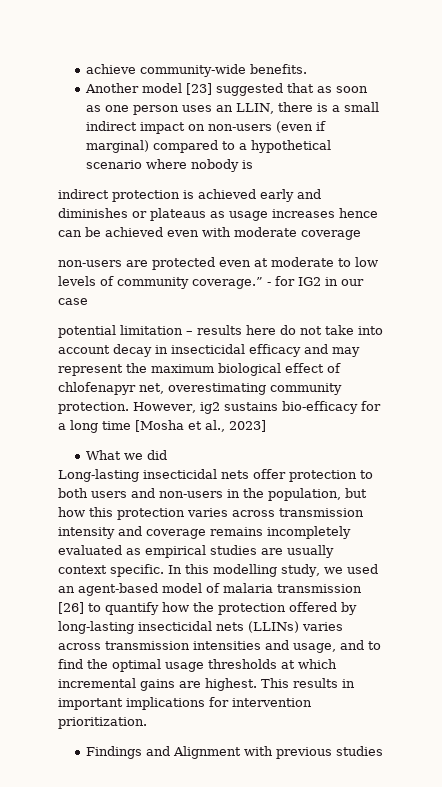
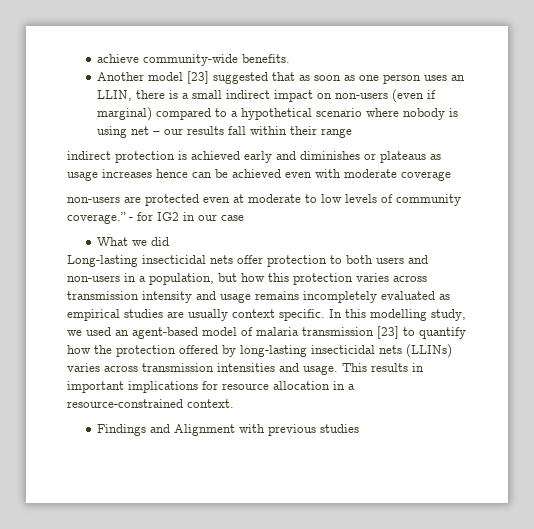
- Another model [23] suggested that as soon as one person uses an LLIN, there is a small indirect impact on non-users (even if marginal) compared to a hypothetical scenario where nobody is
+ Another model [23] suggested that as soon as one person uses an LLIN, there is a small indirect impact on non-users (even if marginal) compared to a hypothetical scenario where nobody is using net – our results fall within their range
- potential limitation – results here do not take into account decay in insecticidal efficacy and may represent the maximum biological effect of chlofenapyr net, overestimating community protection. However, ig2 sustains bio-efficacy for a long time [Mosha et al., 2023]
- Long-lasting insecticidal nets offer protection to both users and non-users in the population, but how this protection varies across transmission intensity and coverage remains incompletely evaluated as empirical studies are usually context specific.
+ Long-lasting insecticidal nets offer protection to both users and non-users in a population, but how this protection varies across transmission intensity and usage remains incompletely evaluated as empirical studies are usually context specific.
- In this modelling study, we used an agent-based model of malaria transmission [26] to quantify how the protection offered by long-lasting insecticidal nets (LLINs) varies across transmission intensities and usage, and to find the optimal usage thresholds at which incremental gains are highest.
+ In this modelling study, we used an agent-based model of malaria transmission [23] to quantify how the protection offered by long-lasting insecticidal nets (LLINs) varies across transmission intensities and usage.
- This results in important implications for intervention prioritization.
+ This results in important implications for resource allocation in a resource-constrained context.

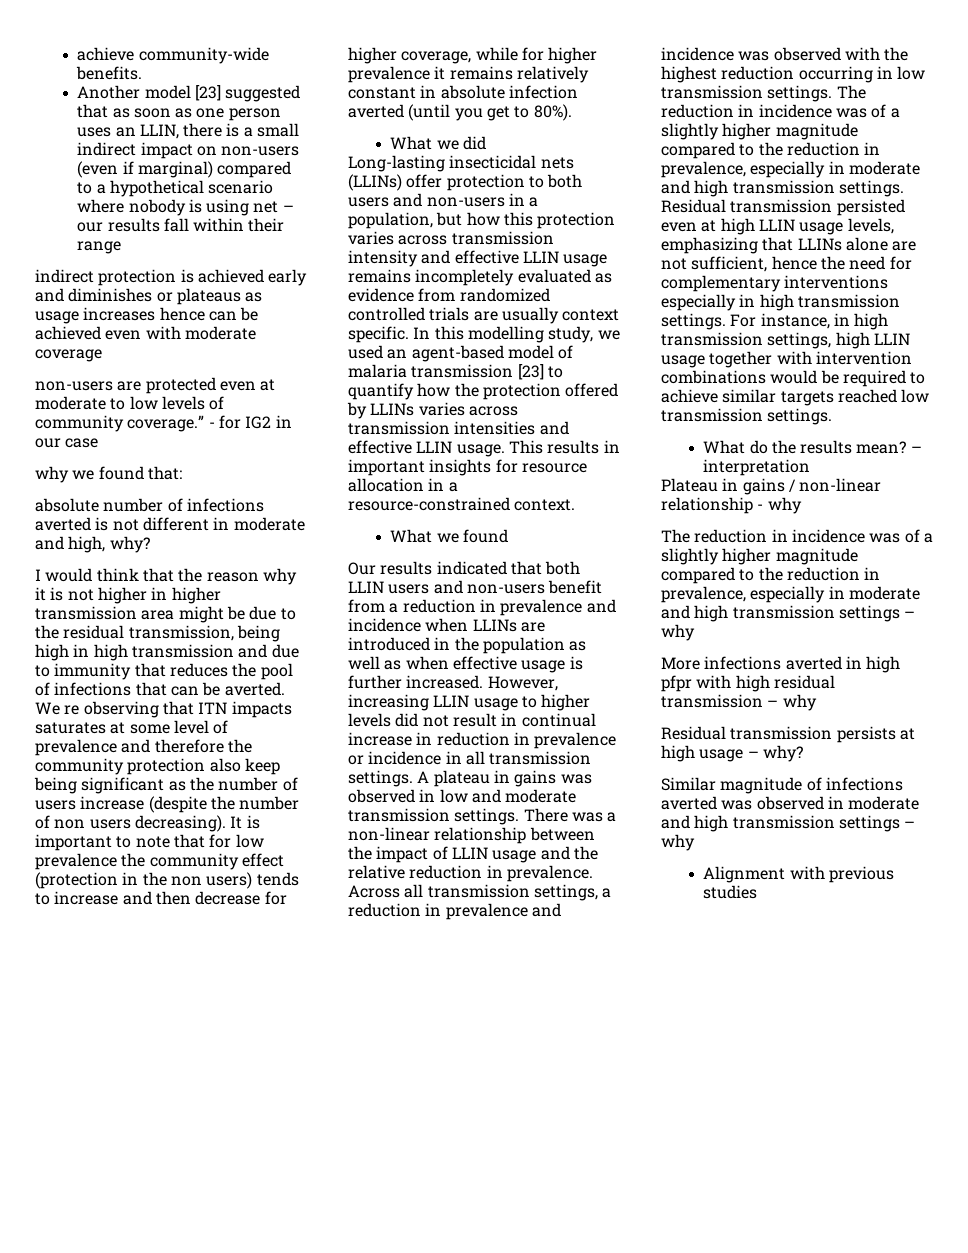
+ why we found that:
+ absolute number of infections averted is not different in moderate and high, why?
+ I would think that the reason why it is not higher in higher transmission area might be due to the residual transmission, being high in high transmission and due to immunity that reduces the pool of infections that can be averted. We re observing that ITN impacts saturates at some level of prevalence and therefore the community protection also keep being significant as the number of users increase (despite the number of non users decreasing). It is important to note that for low prevalence the community effect (protection in the non users) tends to increase and then decrease for higher coverage, while for higher prevalence it remains relatively constant in absolute infection averted (until you get to 80%).
- Long-lasting insecticidal nets offer protection to both users and non-users in a population, but how this protection varies across transmission intensity and usage remains incompletely evaluated as empirical studies are usually context specific.
+ Long-lasting insecticidal nets (LLINs) offer protection to both users and non-users in a population, but how this protection varies across transmission intensity and effective LLIN usage remains incompletely evaluated as evidence from randomized controlled trials are usually context specific.
- In this modelling study, we used an agent-based model of malaria transmission [23] to quantify how the protection offered by long-lasting insecticidal nets (LLINs) varies across transmission intensities and usage.
+ In this modelling study, we used an agent-based model of malaria transmission [23] to quantify how the protection offered by LLINs varies across transmission intensities and effective LLIN usage.
- This results in important implications for resource allocation in a resource-constrained context.
+ This results in important insights for resource allocation in a resource-constrained context.
- Findings and Alignment with previous studies
+ What we found
+ Our results indicated that both LLIN users and non-users benefit from a reduction in prevalence and incidence when LLINs are introduced in the population as well as when effective usage is further increased. However, increasing LLIN usage to higher levels did not result in continual increase in reduction in prevalence or incidence in all transmission settings. A plateau in gains was observed in low and moderate transmission settings. There was a non-linear relationship between the impact of LLIN usage and the relative reduction in prevalence. Across all transmission settings, a reduction in prevalence and incidence was observed with the highest reduction occurring in low transmission settings. The reduction in incidence was of a slightly higher magnitude compared to the reduction in prevalence, especially in moderate and high transmission settings. Residual transmission persisted even at high LLIN usage levels, emphasizing that LLINs alone are not sufficient, hence the need for complementary interventions especially in high transmission settings. For instance, in high transmission settings, high LLIN usage together with intervention combinations would be required to achieve similar targets reached low transmission settings.
+ What do the results mean? – interpretation
+ Plateau in gains / non-linear relationship - why
+ The reduction in incidence was of a slightly higher magnitude compared to the reduction in prevalence, especially in moderate and high transmission settings – why
+ More infections averted in high pfpr with high residual transmission – why
+ Residual transmission persists at high usage – why?
+ Similar magnitude of infections averted was observed in moderate and high transmission settings – why
+ Alignment with previous studies

